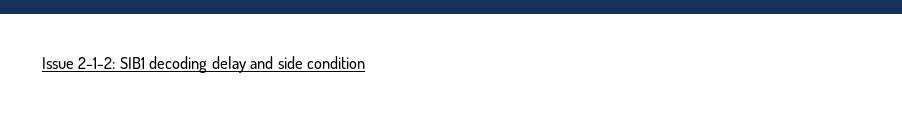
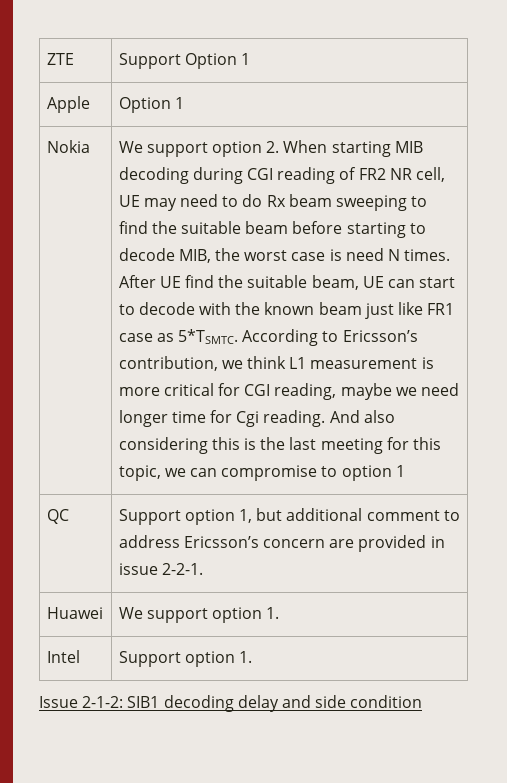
+ ZTE | Support Option 1
+ Apple | Option 1
+ Nokia | We support option 2. When starting MIB decoding during CGI reading of FR2 NR cell, UE may need to do Rx beam sweeping to find the suitable beam before starting to decode MIB, the worst case is need N times. After UE find the suitable beam, UE can start to decode with the known beam just like FR1 case as 5*TSMTC. According to Ericsson’s contribution, we think L1 measurement is more critical for CGI reading, maybe we need longer time for Cgi reading. And also considering this is the last meeting for this topic, we can compromise to option 1
+ QC | Support option 1, but additional comment to address Ericsson’s concern are provided in issue 2-2-1.
+ Huawei | We support option 1.
+ Intel | Support option 1.

